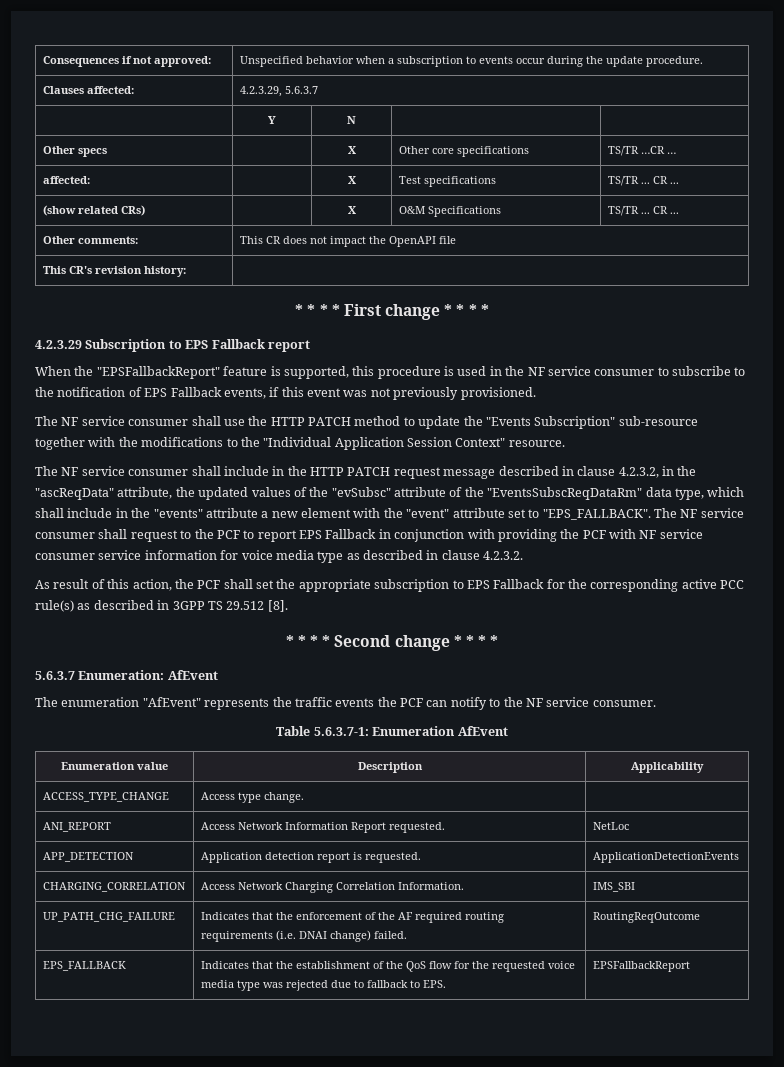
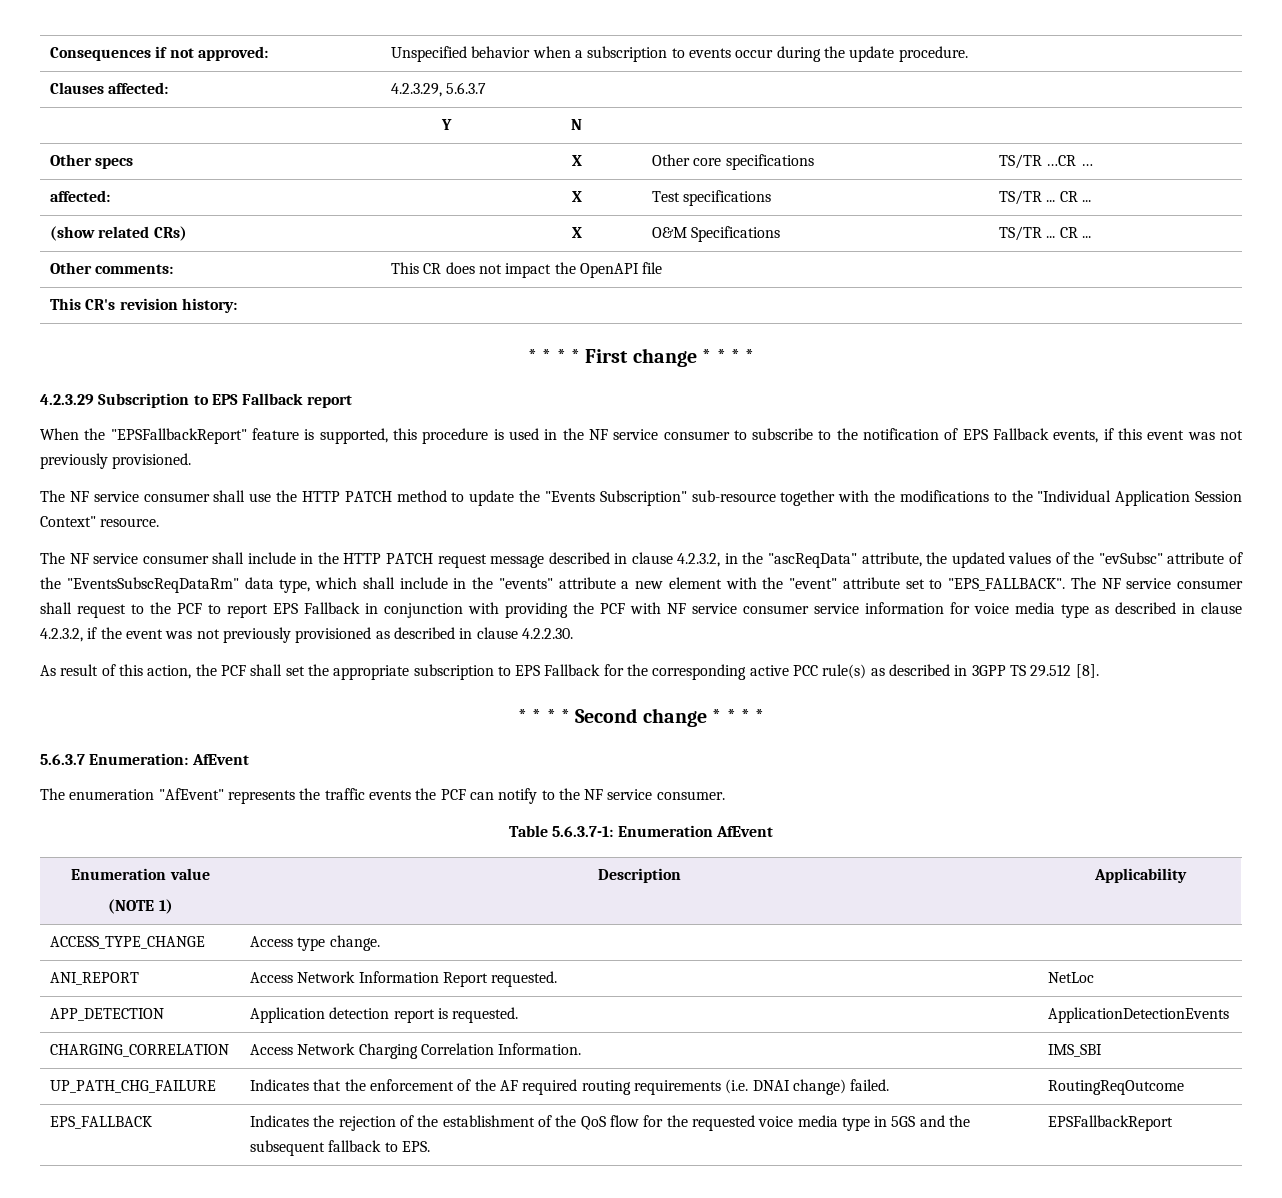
- The NF service consumer shall request to the PCF to report EPS Fallback in conjunction with providing the PCF with NF service consumer service information for voice media type as described in clause 4.2.3.2.
+ The NF service consumer shall request to the PCF to report EPS Fallback in conjunction with providing the PCF with NF service consumer service information for voice media type as described in clause 4.2.3.2, if the event was not previously provisioned as described in clause 4.2.2.30.
- Enumeration value | Description | Applicability
+ Enumeration value
+ (NOTE 1) | Description | Applicability
- EPS_FALLBACK | Indicates that the establishment of the QoS flow for the requested voice media type was rejected due to fallback to EPS. | EPSFallbackReport
+ EPS_FALLBACK | Indicates the rejection of the establishment of the QoS flow for the requested voice media type in 5GS and the subsequent fallback to EPS. | EPSFallbackReport

